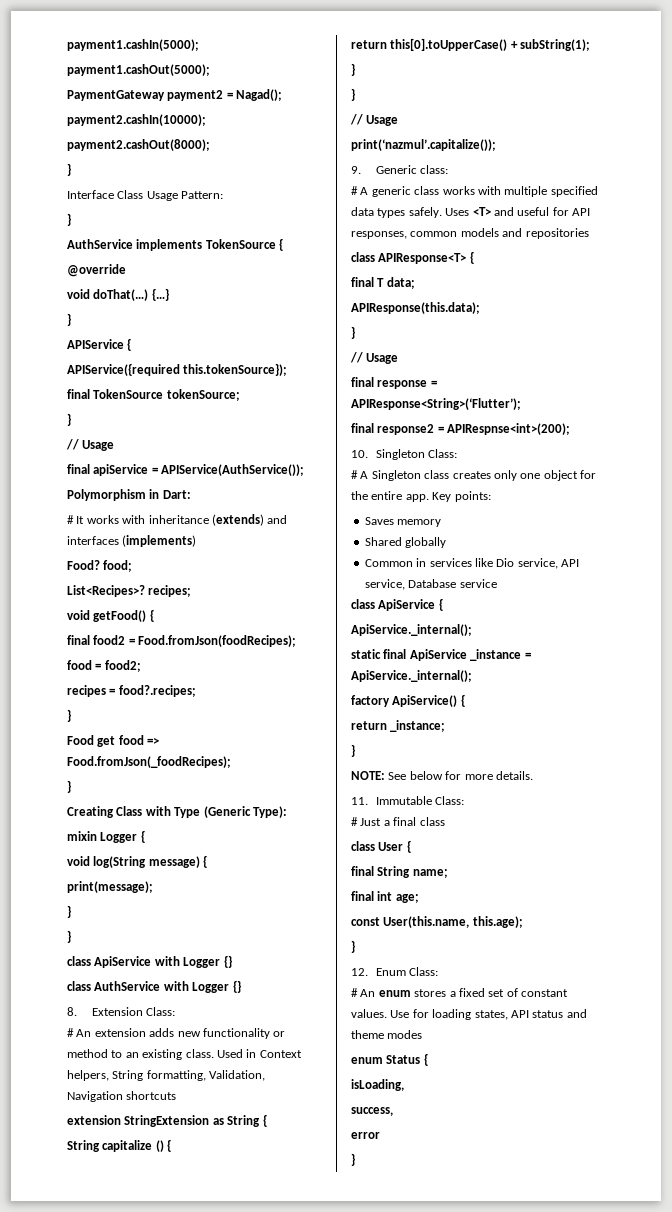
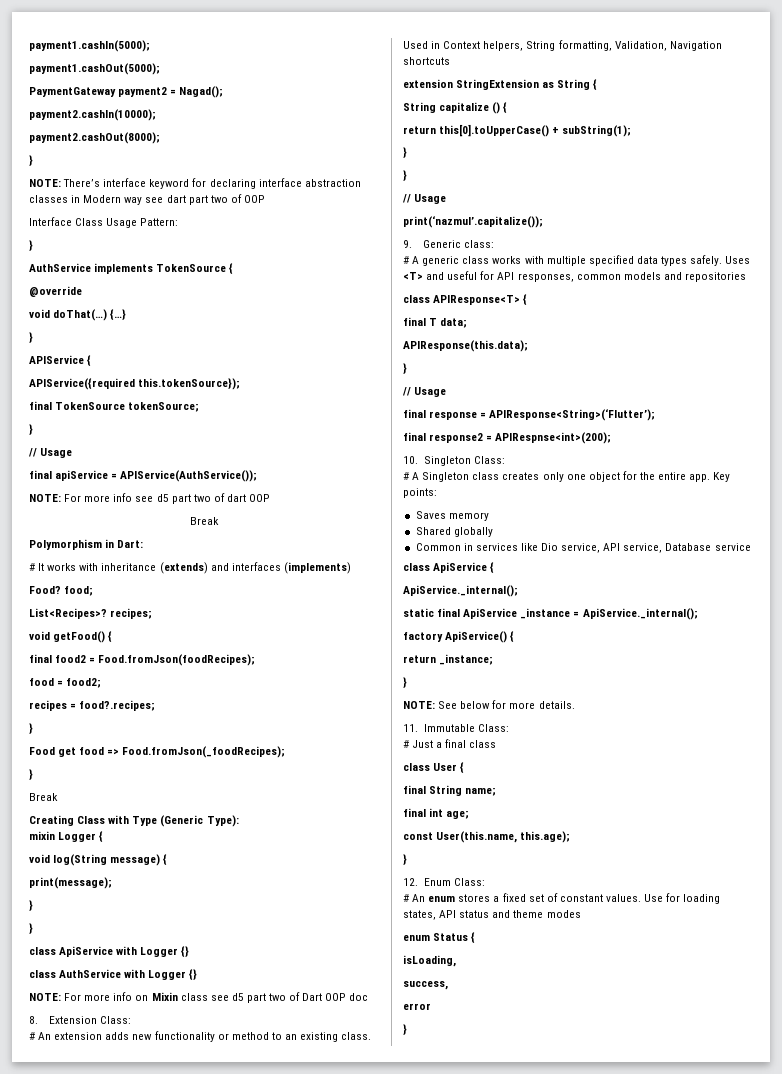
+ NOTE: There’s interface keyword for declaring interface abstraction classes in Modern way see dart part two of OOP
+ NOTE: For more info see d5 part two of dart OOP
+ Break
  Food get food => Food.fromJson(_foodRecipes);
  }
+ Break
+ NOTE: For more info on Mixin class see d5 part two of Dart OOP doc

